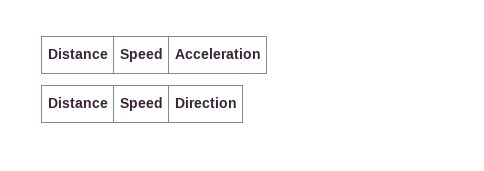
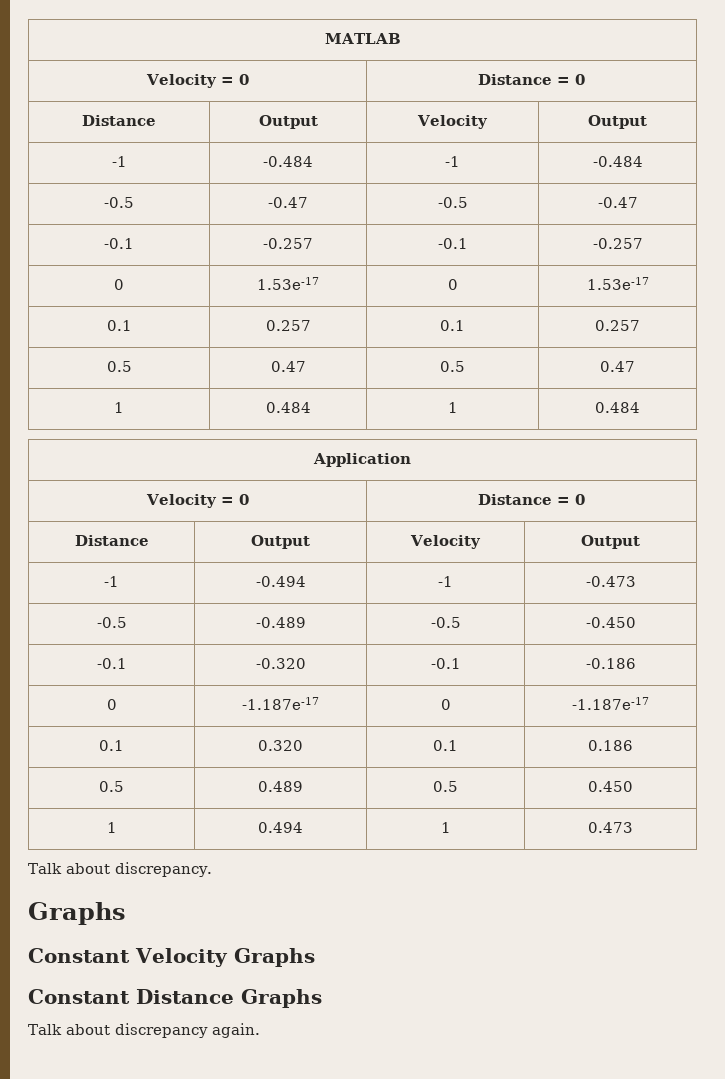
- Distance | Speed | Acceleration
- Distance | Speed | Direction
+ MATLAB
+ Velocity = 0 | Distance = 0
+ Distance | Output | Velocity | Output
+ -1 | -0.484 | -1 | -0.484
+ -0.5 | -0.47 | -0.5 | -0.47
+ -0.1 | -0.257 | -0.1 | -0.257
+ 0 | 1.53e-17 | 0 | 1.53e-17
+ 0.1 | 0.257 | 0.1 | 0.257
+ 0.5 | 0.47 | 0.5 | 0.47
+ 1 | 0.484 | 1 | 0.484
+ Application
+ Velocity = 0 | Distance = 0
+ Distance | Output | Velocity | Output
+ -1 | -0.494 | -1 | -0.473
+ -0.5 | -0.489 | -0.5 | -0.450
+ -0.1 | -0.320 | -0.1 | -0.186
+ 0 | -1.187e-17 | 0 | -1.187e-17
+ 0.1 | 0.320 | 0.1 | 0.186
+ 0.5 | 0.489 | 0.5 | 0.450
+ 1 | 0.494 | 1 | 0.473
+ Talk about discrepancy.
+ Graphs
+ Constant Velocity Graphs
+ Constant Distance Graphs
+ Talk about discrepancy again.

